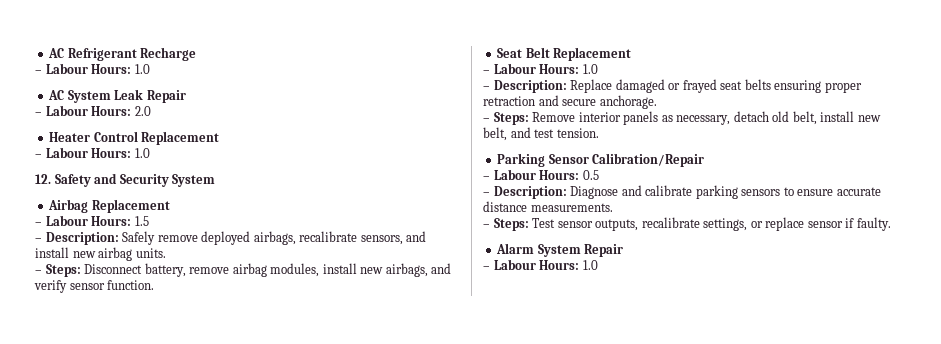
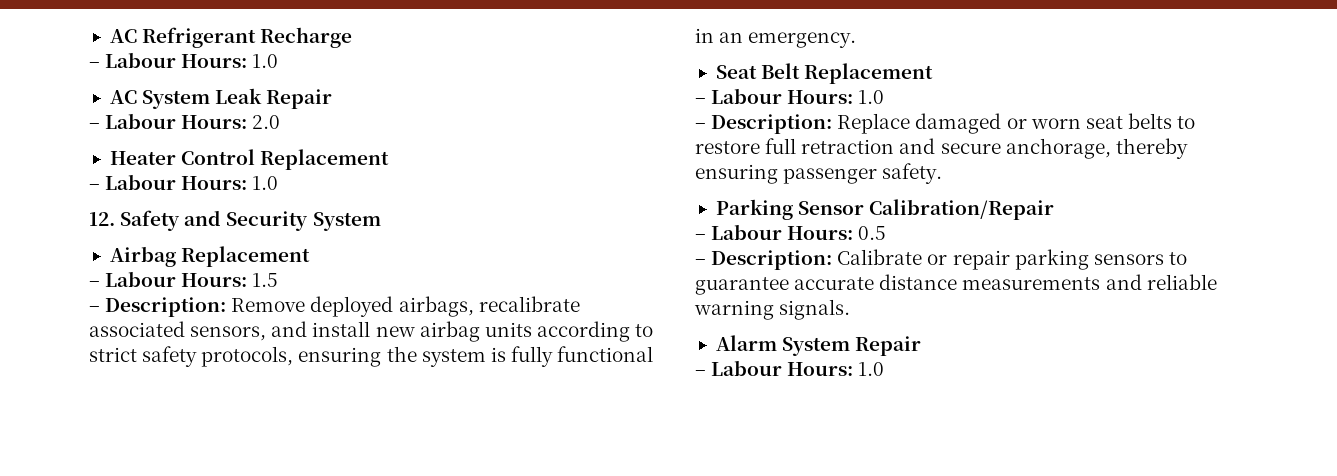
- – Description: Safely remove deployed airbags, recalibrate sensors, and install new airbag units.
- – Steps: Disconnect battery, remove airbag modules, install new airbags, and verify sensor function.
+ – Description: Remove deployed airbags, recalibrate associated sensors, and install new airbag units according to strict safety protocols, ensuring the system is fully functional in an emergency.
- – Description: Replace damaged or frayed seat belts ensuring proper retraction and secure anchorage.
- – Steps: Remove interior panels as necessary, detach old belt, install new belt, and test tension.
+ – Description: Replace damaged or worn seat belts to restore full retraction and secure anchorage, thereby ensuring passenger safety.
- – Description: Diagnose and calibrate parking sensors to ensure accurate distance measurements.
- – Steps: Test sensor outputs, recalibrate settings, or replace sensor if faulty.
+ – Description: Calibrate or repair parking sensors to guarantee accurate distance measurements and reliable warning signals.

